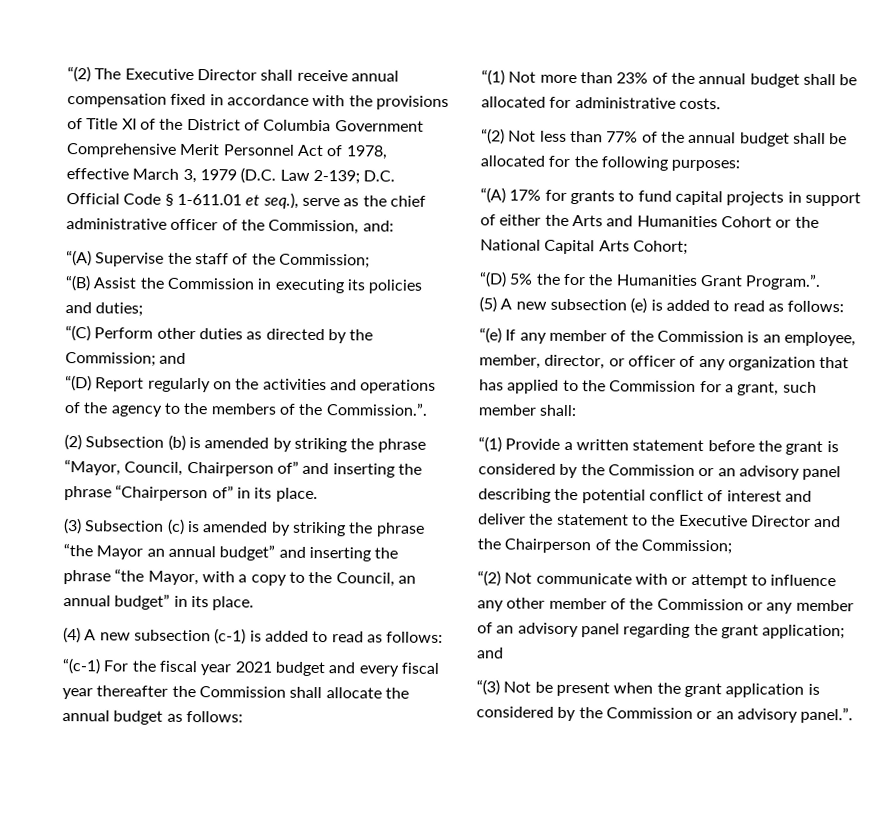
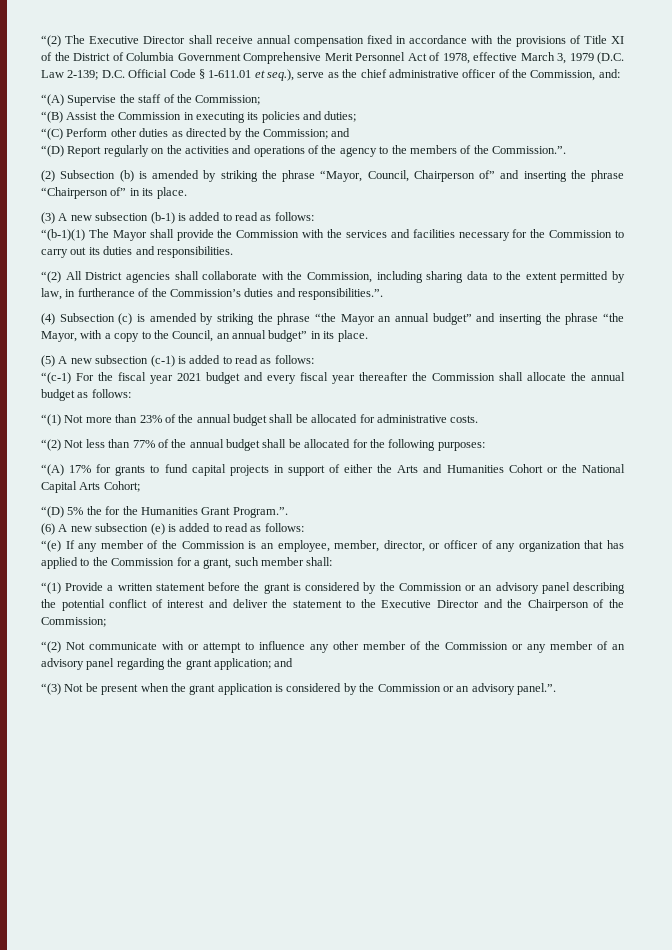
- (3) Subsection (c) is amended by striking the phrase “the Mayor an annual budget” and inserting the phrase “the Mayor, with a copy to the Council, an annual budget” in its place.
+ (3) A new subsection (b-1) is added to read as follows:
+ “(b-1)(1) The Mayor shall provide the Commission with the services and facilities necessary for the Commission to carry out its duties and responsibilities.
+ “(2) All District agencies shall collaborate with the Commission, including sharing data to the extent permitted by law, in furtherance of the Commission’s duties and responsibilities.”.
+ (4) Subsection (c) is amended by striking the phrase “the Mayor an annual budget” and inserting the phrase “the Mayor, with a copy to the Council, an annual budget” in its place.
- (4) A new subsection (c-1) is added to read as follows:
+ (5) A new subsection (c-1) is added to read as follows:
- (5) A new subsection (e) is added to read as follows:
+ (6) A new subsection (e) is added to read as follows:

